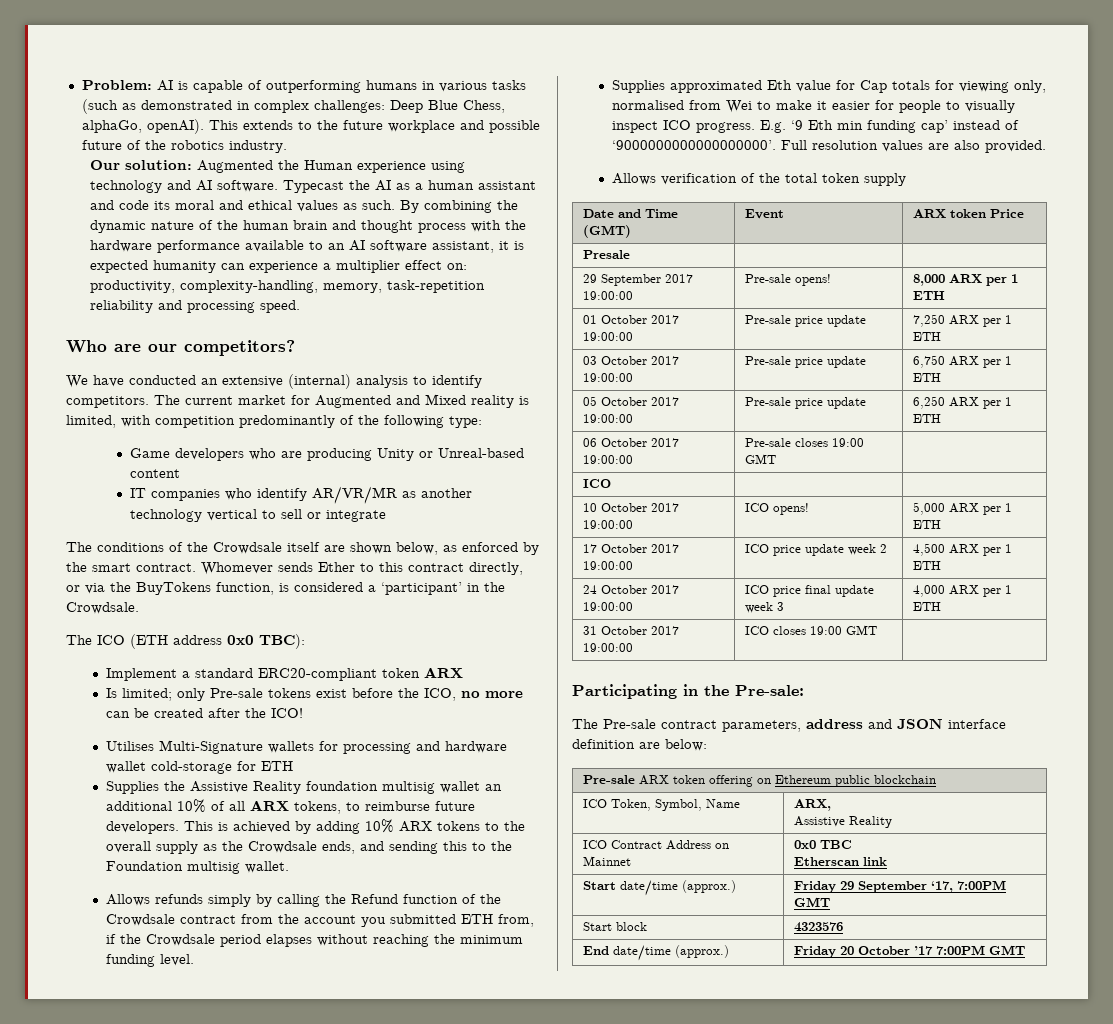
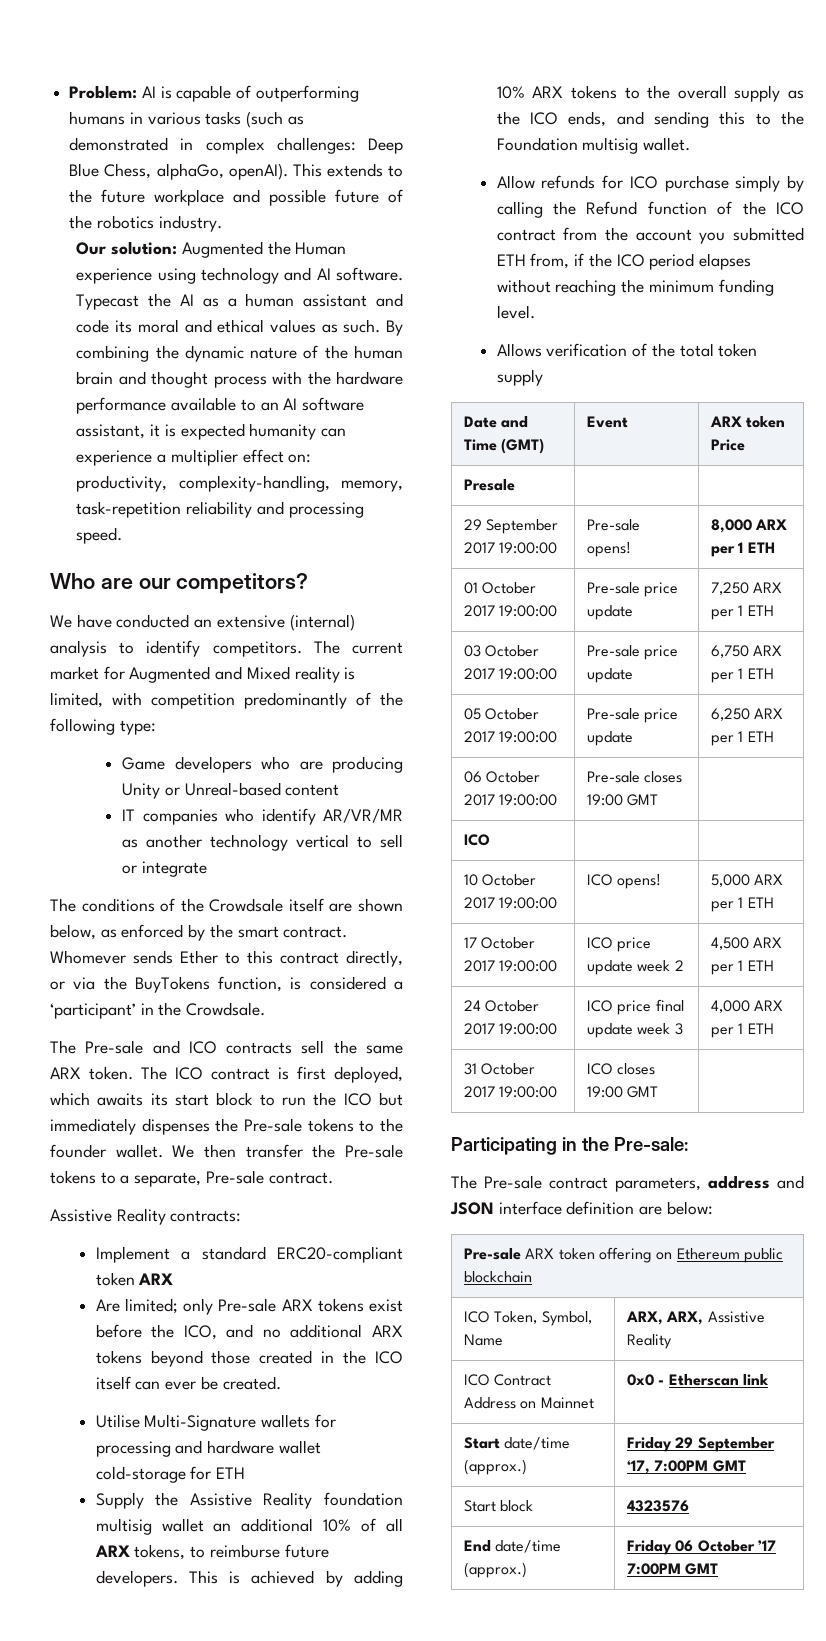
- The ICO (ETH address 0x0 TBC):
+ The Pre-sale and ICO contracts sell the same ARX token. The ICO contract is first deployed, which awaits its start block to run the ICO but immediately dispenses the Pre-sale tokens to the founder wallet. We then transfer the Pre-sale tokens to a separate, Pre-sale contract.
+ Assistive Reality contracts:
- Is limited; only Pre-sale tokens exist before the ICO, no more can be created after the ICO!
- Utilises Multi-Signature wallets for processing and hardware wallet cold-storage for ETH
+ Are limited; only Pre-sale ARX tokens exist before the ICO, and no additional ARX tokens beyond those created in the ICO itself can ever be created.
+ Utilise Multi-Signature wallets for processing and hardware wallet cold-storage for ETH
- Supplies the Assistive Reality foundation multisig wallet an additional 10% of all ARX tokens, to reimburse future developers.
+ Supply the Assistive Reality foundation multisig wallet an additional 10% of all ARX tokens, to reimburse future developers.
- This is achieved by adding 10% ARX tokens to the overall supply as the Crowdsale ends, and sending this to the Foundation multisig wallet.
+ This is achieved by adding 10% ARX tokens to the overall supply as the ICO ends, and sending this to the Foundation multisig wallet.
- Allows refunds simply by calling the Refund function of the Crowdsale contract from the account you submitted ETH from, if the Crowdsale period elapses without reaching the minimum funding level.
+ Allow refunds for ICO purchase simply by calling the Refund function of the ICO contract from the account you submitted ETH from, if the ICO period elapses without reaching the minimum funding level.
- Supplies approximated Eth value for Cap totals for viewing only, normalised from Wei to make it easier for people to visually inspect ICO progress. E.g. ‘9 Eth min funding cap’ instead of ‘9000000000000000000’. Full resolution values are also provided.
- ICO Token, Symbol, Name | ARX,
- Assistive Reality
+ ICO Token, Symbol, Name | ARX, ARX, Assistive Reality
- ICO Contract Address on Mainnet | 0x0 TBC
- Etherscan link
+ ICO Contract Address on Mainnet | 0x0 - Etherscan link
- End date/time (approx.) | Friday 20 October ’17 7:00PM GMT
+ End date/time (approx.) | Friday 06 October ’17 7:00PM GMT

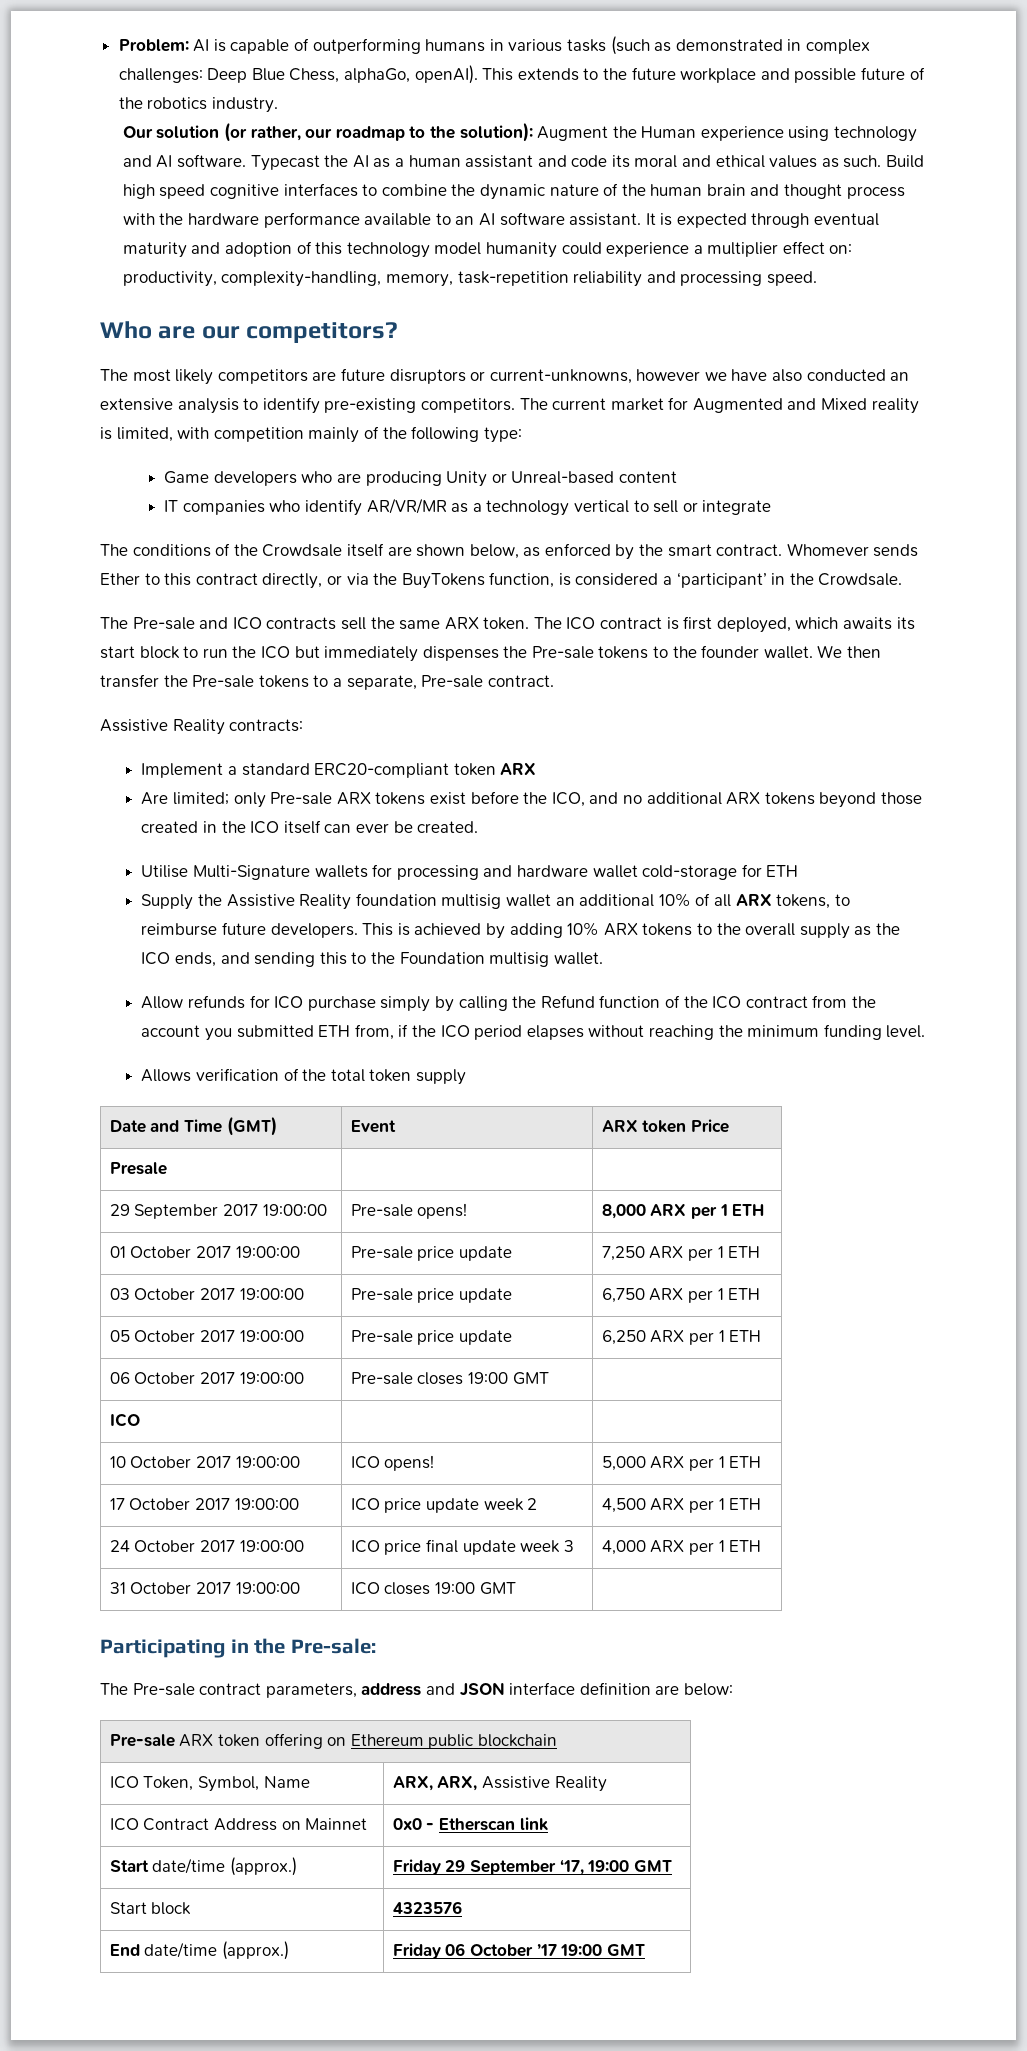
- Our solution: Augmented the Human experience using technology and AI software.
+ Our solution (or rather, our roadmap to the solution): Augment the Human experience using technology and AI software.
- By combining the dynamic nature of the human brain and thought process with the hardware performance available to an AI software assistant, it is expected humanity can experience a multiplier effect on: productivity, complexity-handling, memory, task-repetition reliability and processing speed.
+ Build high speed cognitive interfaces to combine the dynamic nature of the human brain and thought process with the hardware performance available to an AI software assistant. It is expected through eventual maturity and adoption of this technology model humanity could experience a multiplier effect on: productivity, complexity-handling, memory, task-repetition reliability and processing speed.
- We have conducted an extensive (internal) analysis to identify competitors.
+ The most likely competitors are future disruptors or current-unknowns, however we have also conducted an extensive analysis to identify pre-existing competitors.
- The current market for Augmented and Mixed reality is limited, with competition predominantly of the following type:
+ The current market for Augmented and Mixed reality is limited, with competition mainly of the following type:
- IT companies who identify AR/VR/MR as another technology vertical to sell or integrate
+ IT companies who identify AR/VR/MR as a technology vertical to sell or integrate
- Start date/time (approx.) | Friday 29 September ‘17, 7:00PM GMT
+ Start date/time (approx.) | Friday 29 September ‘17, 19:00 GMT
- End date/time (approx.) | Friday 06 October ’17 7:00PM GMT
+ End date/time (approx.) | Friday 06 October ’17 19:00 GMT

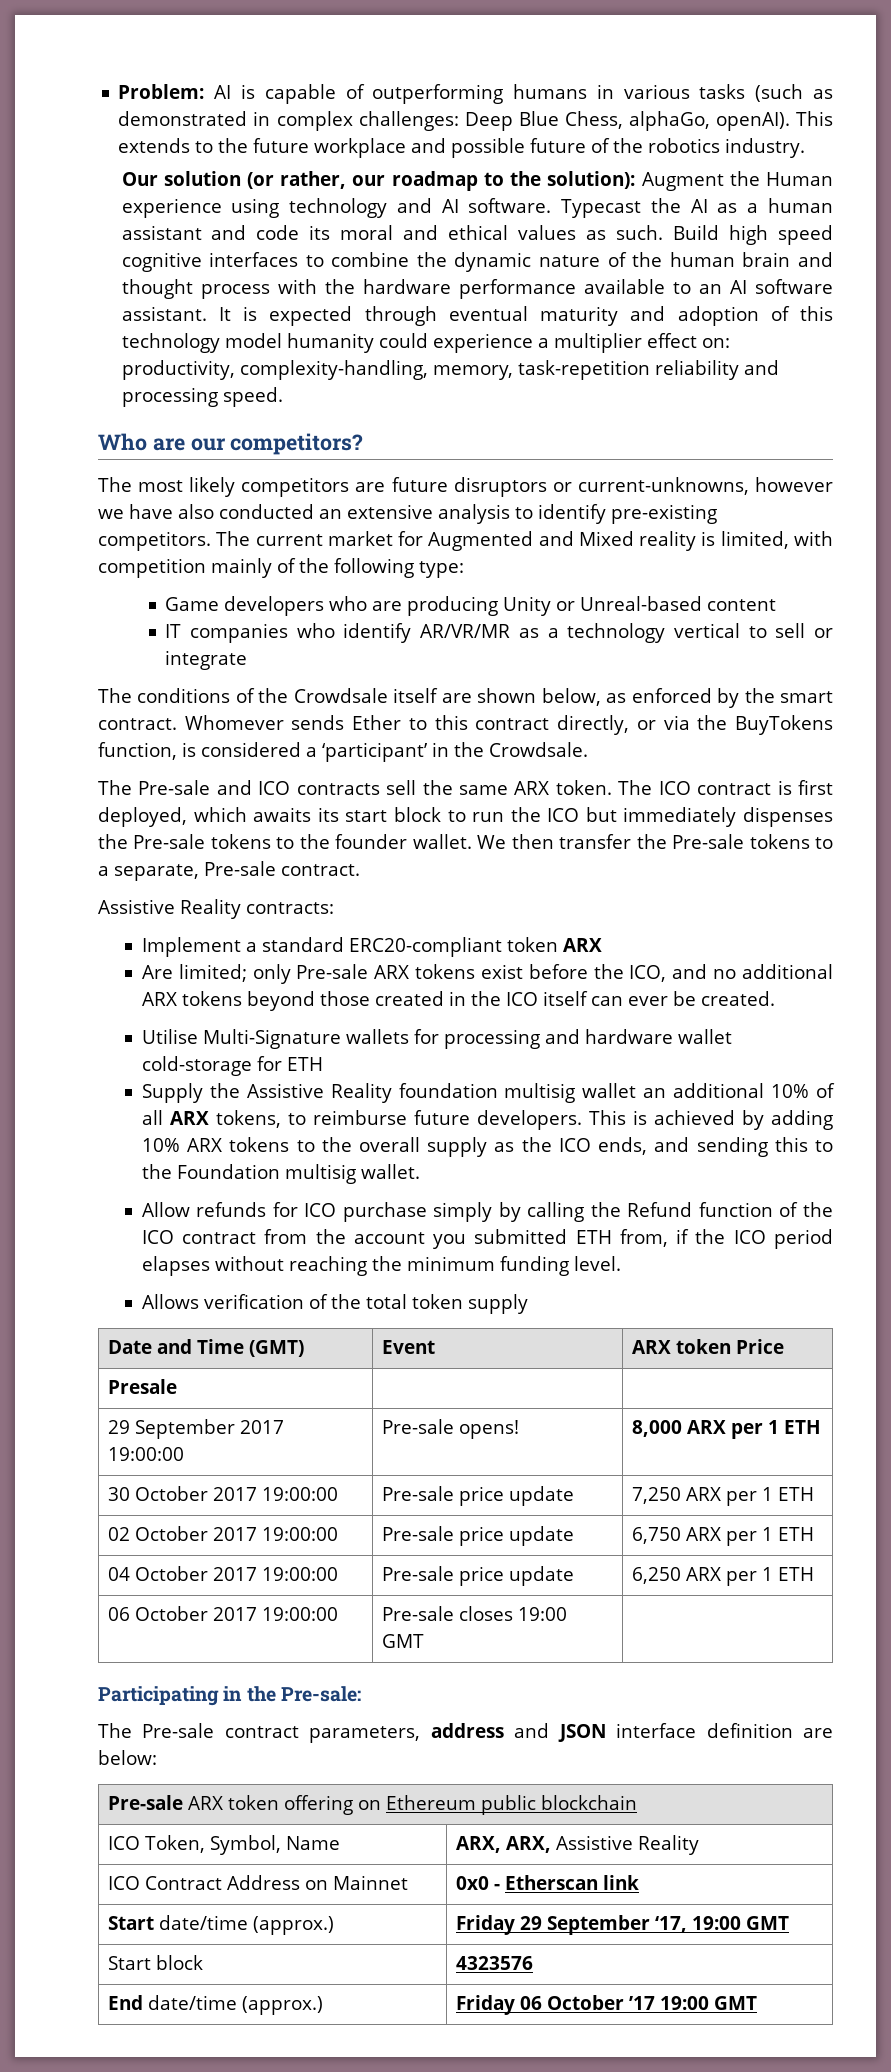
- 01 October 2017 19:00:00 | Pre-sale price update | 7,250 ARX per 1 ETH
+ 30 October 2017 19:00:00 | Pre-sale price update | 7,250 ARX per 1 ETH
- 03 October 2017 19:00:00 | Pre-sale price update | 6,750 ARX per 1 ETH
+ 02 October 2017 19:00:00 | Pre-sale price update | 6,750 ARX per 1 ETH
- 05 October 2017 19:00:00 | Pre-sale price update | 6,250 ARX per 1 ETH
+ 04 October 2017 19:00:00 | Pre-sale price update | 6,250 ARX per 1 ETH
- ICO | |
- 10 October 2017 19:00:00 | ICO opens! | 5,000 ARX per 1 ETH
- 17 October 2017 19:00:00 | ICO price update week 2 | 4,500 ARX per 1 ETH
- 24 October 2017 19:00:00 | ICO price final update week 3 | 4,000 ARX per 1 ETH
- 31 October 2017 19:00:00 | ICO closes 19:00 GMT |

